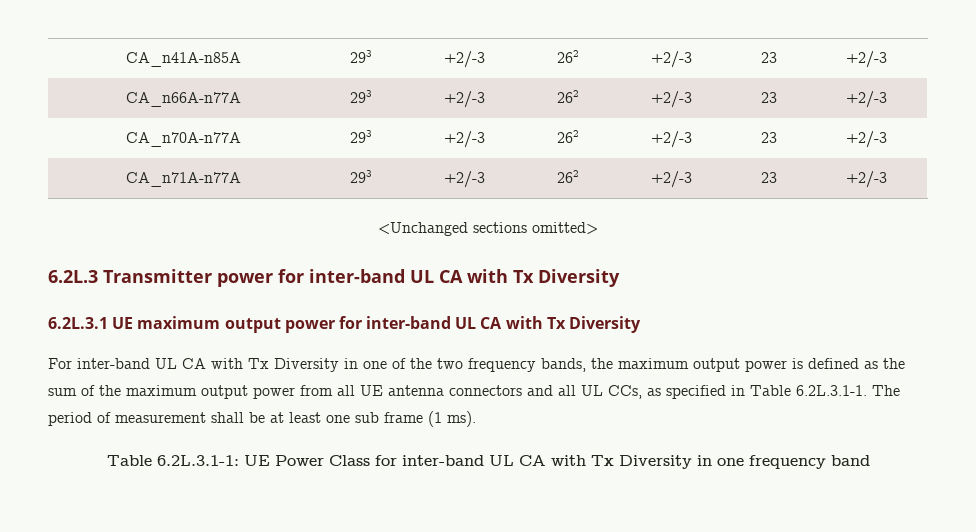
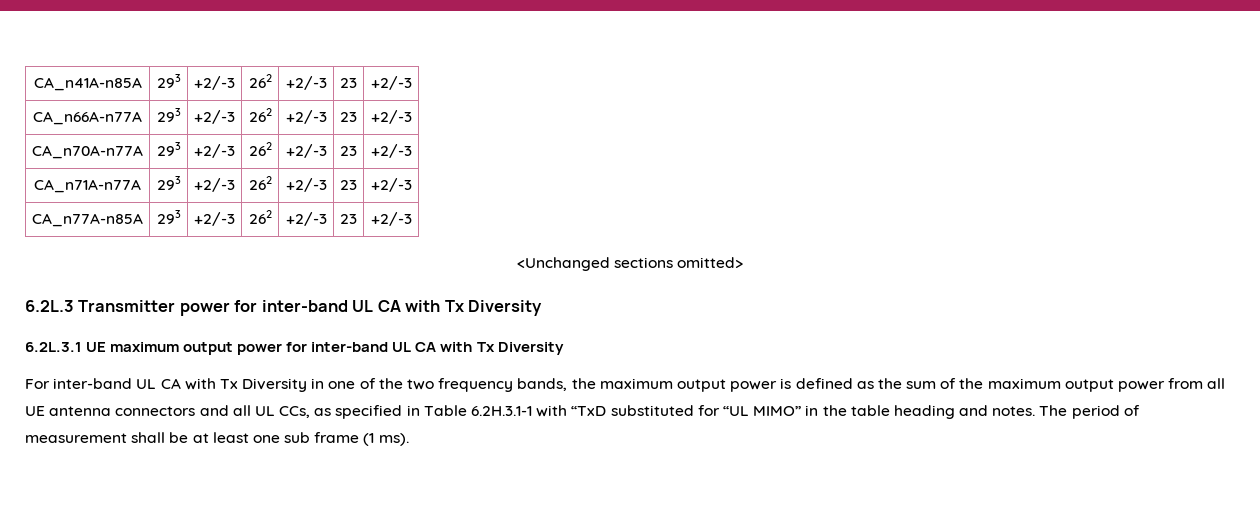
+ CA_n77A-n85A | 293 | +2/-3 | 262 | +2/-3 | 23 | +2/-3
- For inter-band UL CA with Tx Diversity in one of the two frequency bands, the maximum output power is defined as the sum of the maximum output power from all UE antenna connectors and all UL CCs, as specified in Table 6.2L.3.1-1. The period of measurement shall be at least one sub frame (1 ms).
+ For inter-band UL CA with Tx Diversity in one of the two frequency bands, the maximum output power is defined as the sum of the maximum output power from all UE antenna connectors and all UL CCs, as specified in Table 6.2H.3.1-1 with “TxD substituted for “UL MIMO” in the table heading and notes. The period of measurement shall be at least one sub frame (1 ms).
- Table 6.2L.3.1-1: UE Power Class for inter-band UL CA with Tx Diversity in one frequency band

